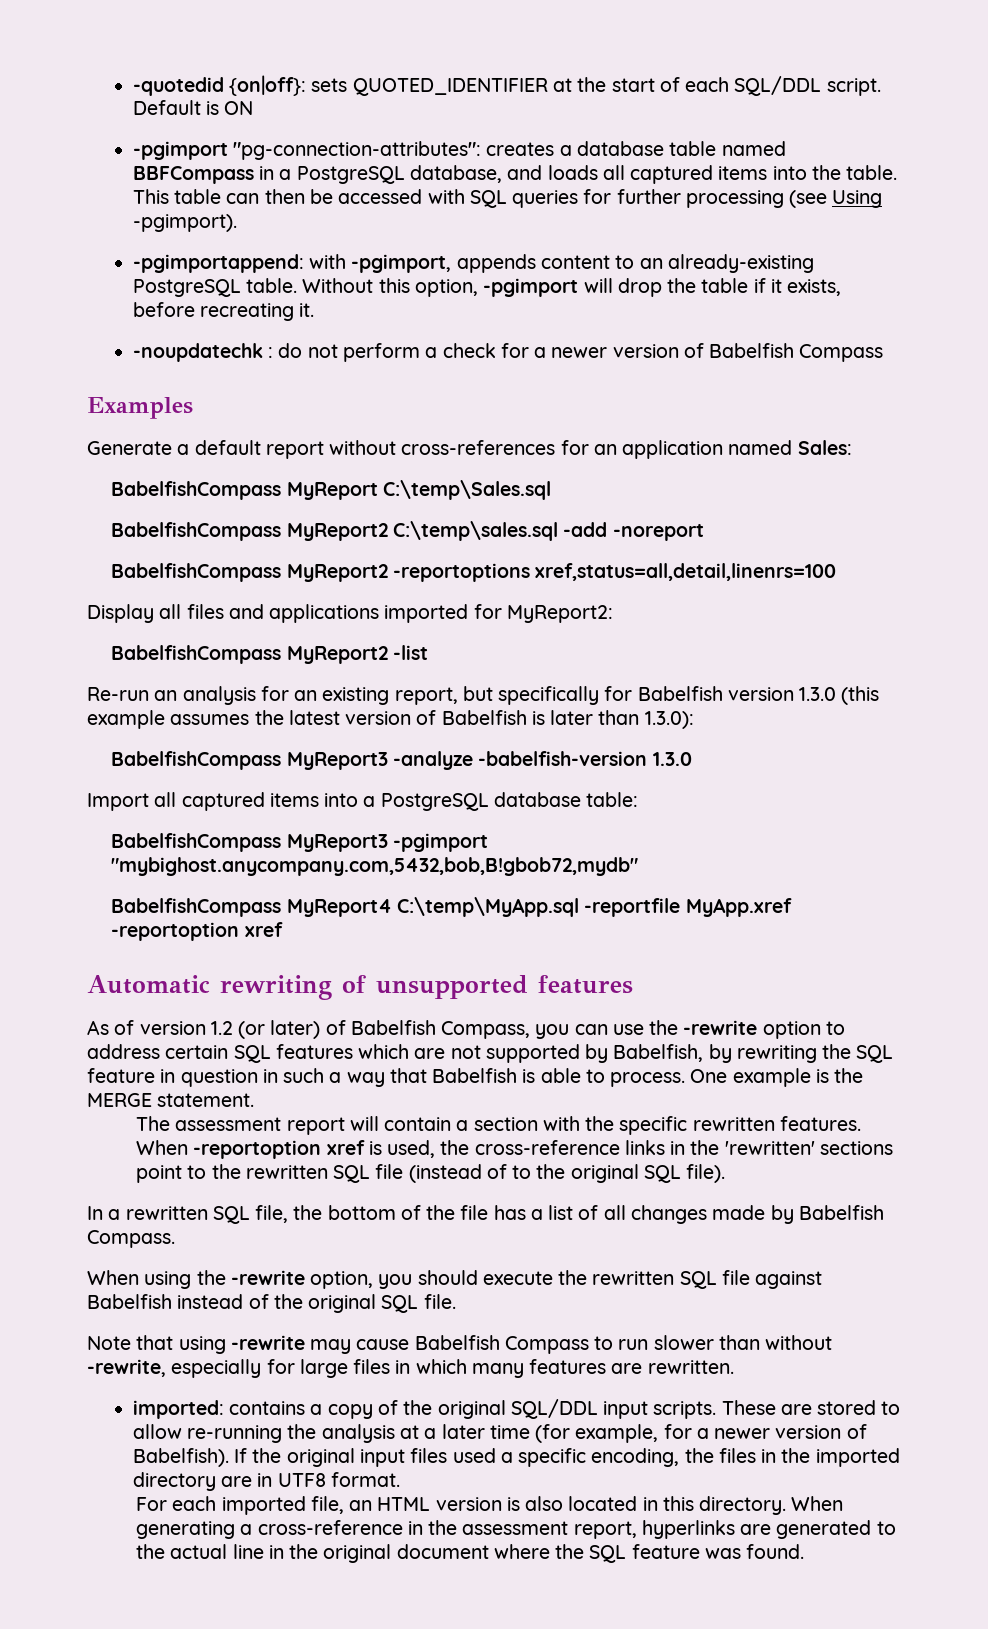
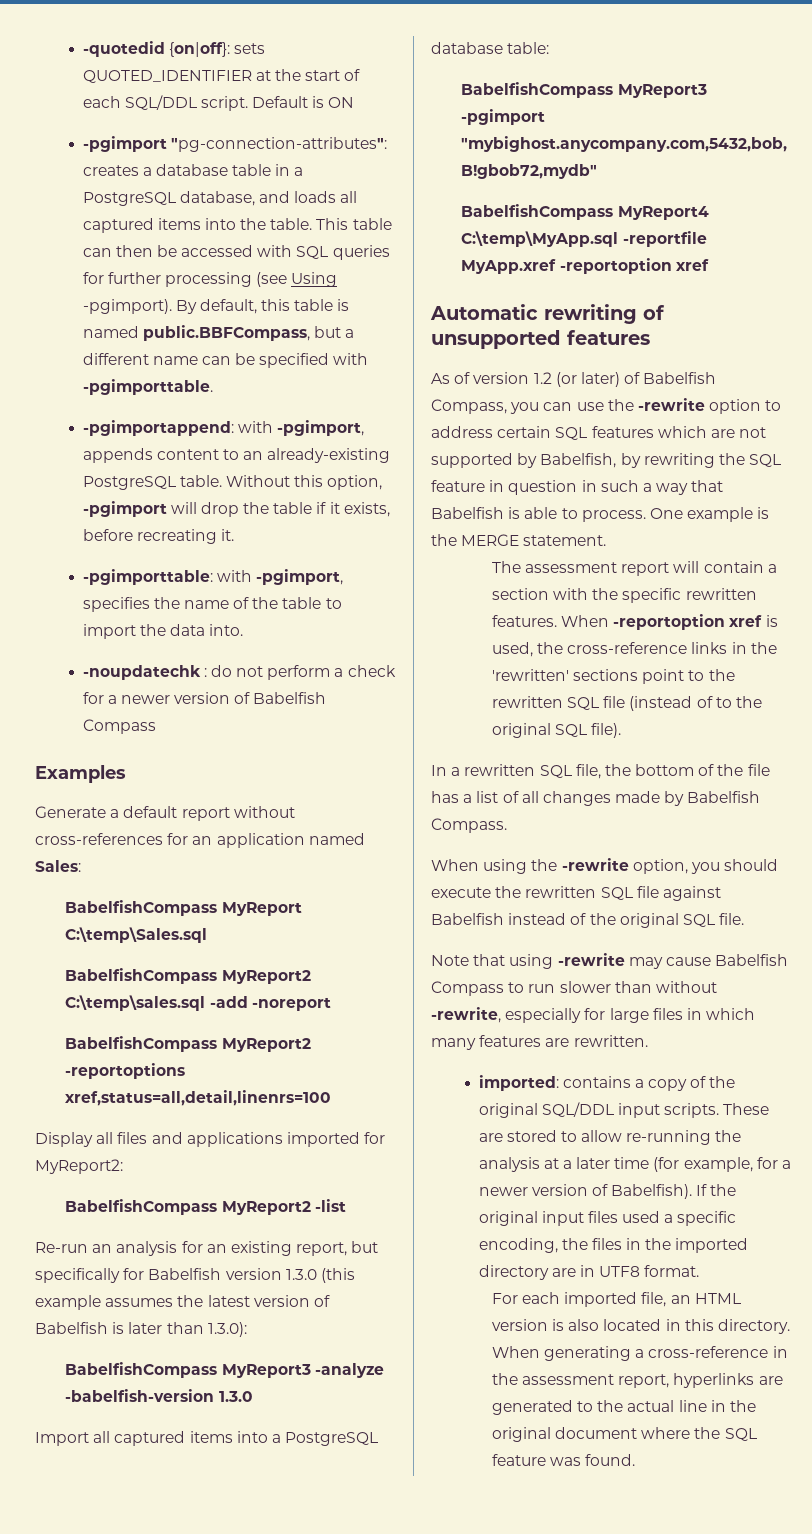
- -pgimport "pg-connection-attributes": creates a database table named BBFCompass in a PostgreSQL database, and loads all captured items into the table.
+ -pgimport "pg-connection-attributes": creates a database table in a PostgreSQL database, and loads all captured items into the table.
+ By default, this table is named public.BBFCompass, but a different name can be specified with -pgimporttable.
+ -pgimporttable: with -pgimport, specifies the name of the table to import the data into.

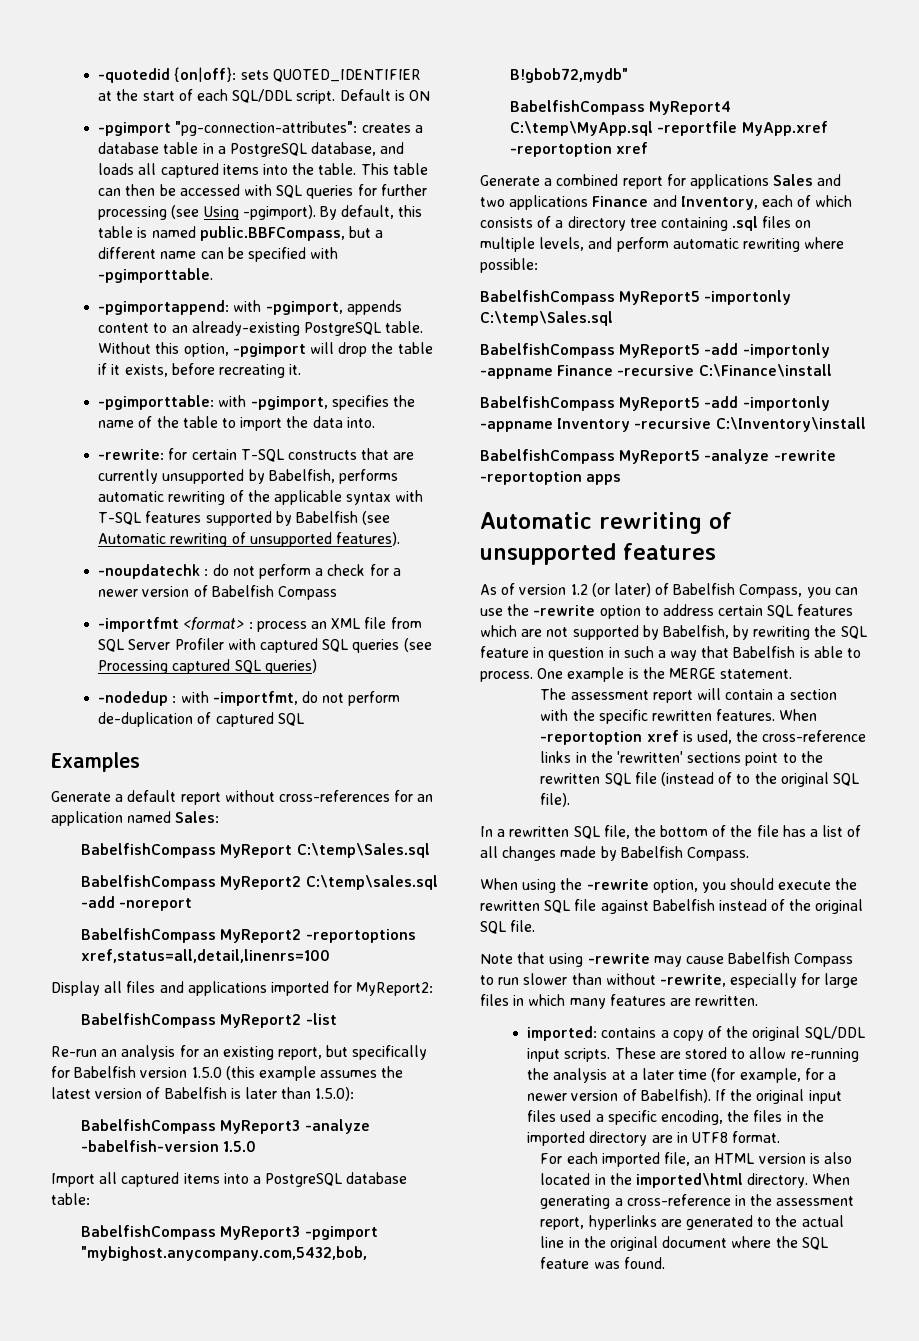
+ -rewrite: for certain T-SQL constructs that are currently unsupported by Babelfish, performs automatic rewriting of the applicable syntax with T-SQL features supported by Babelfish (see Automatic rewriting of unsupported features).
+ -importfmt <format> : process an XML file from SQL Server Profiler with captured SQL queries (see Processing captured SQL queries)
+ -nodedup : with -importfmt, do not perform de-duplication of captured SQL
- Re-run an analysis for an existing report, but specifically for Babelfish version 1.3.0 (this example assumes the latest version of Babelfish is later than 1.3.0):
+ Re-run an analysis for an existing report, but specifically for Babelfish version 1.5.0 (this example assumes the latest version of Babelfish is later than 1.5.0):
- BabelfishCompass MyReport3 -analyze -babelfish-version 1.3.0
+ BabelfishCompass MyReport3 -analyze -babelfish-version 1.5.0
+ Generate a combined report for applications Sales and two applications Finance and Inventory, each of which consists of a directory tree containing .sql files on multiple levels, and perform automatic rewriting where possible:
+ BabelfishCompass MyReport5 -importonly C:\temp\Sales.sql
+ BabelfishCompass MyReport5 -add -importonly -appname Finance -recursive C:\Finance\install
+ BabelfishCompass MyReport5 -add -importonly -appname Inventory -recursive C:\Inventory\install
+ BabelfishCompass MyReport5 -analyze -rewrite -reportoption apps
- For each imported file, an HTML version is also located in this directory.
+ For each imported file, an HTML version is also located in the imported\html directory.

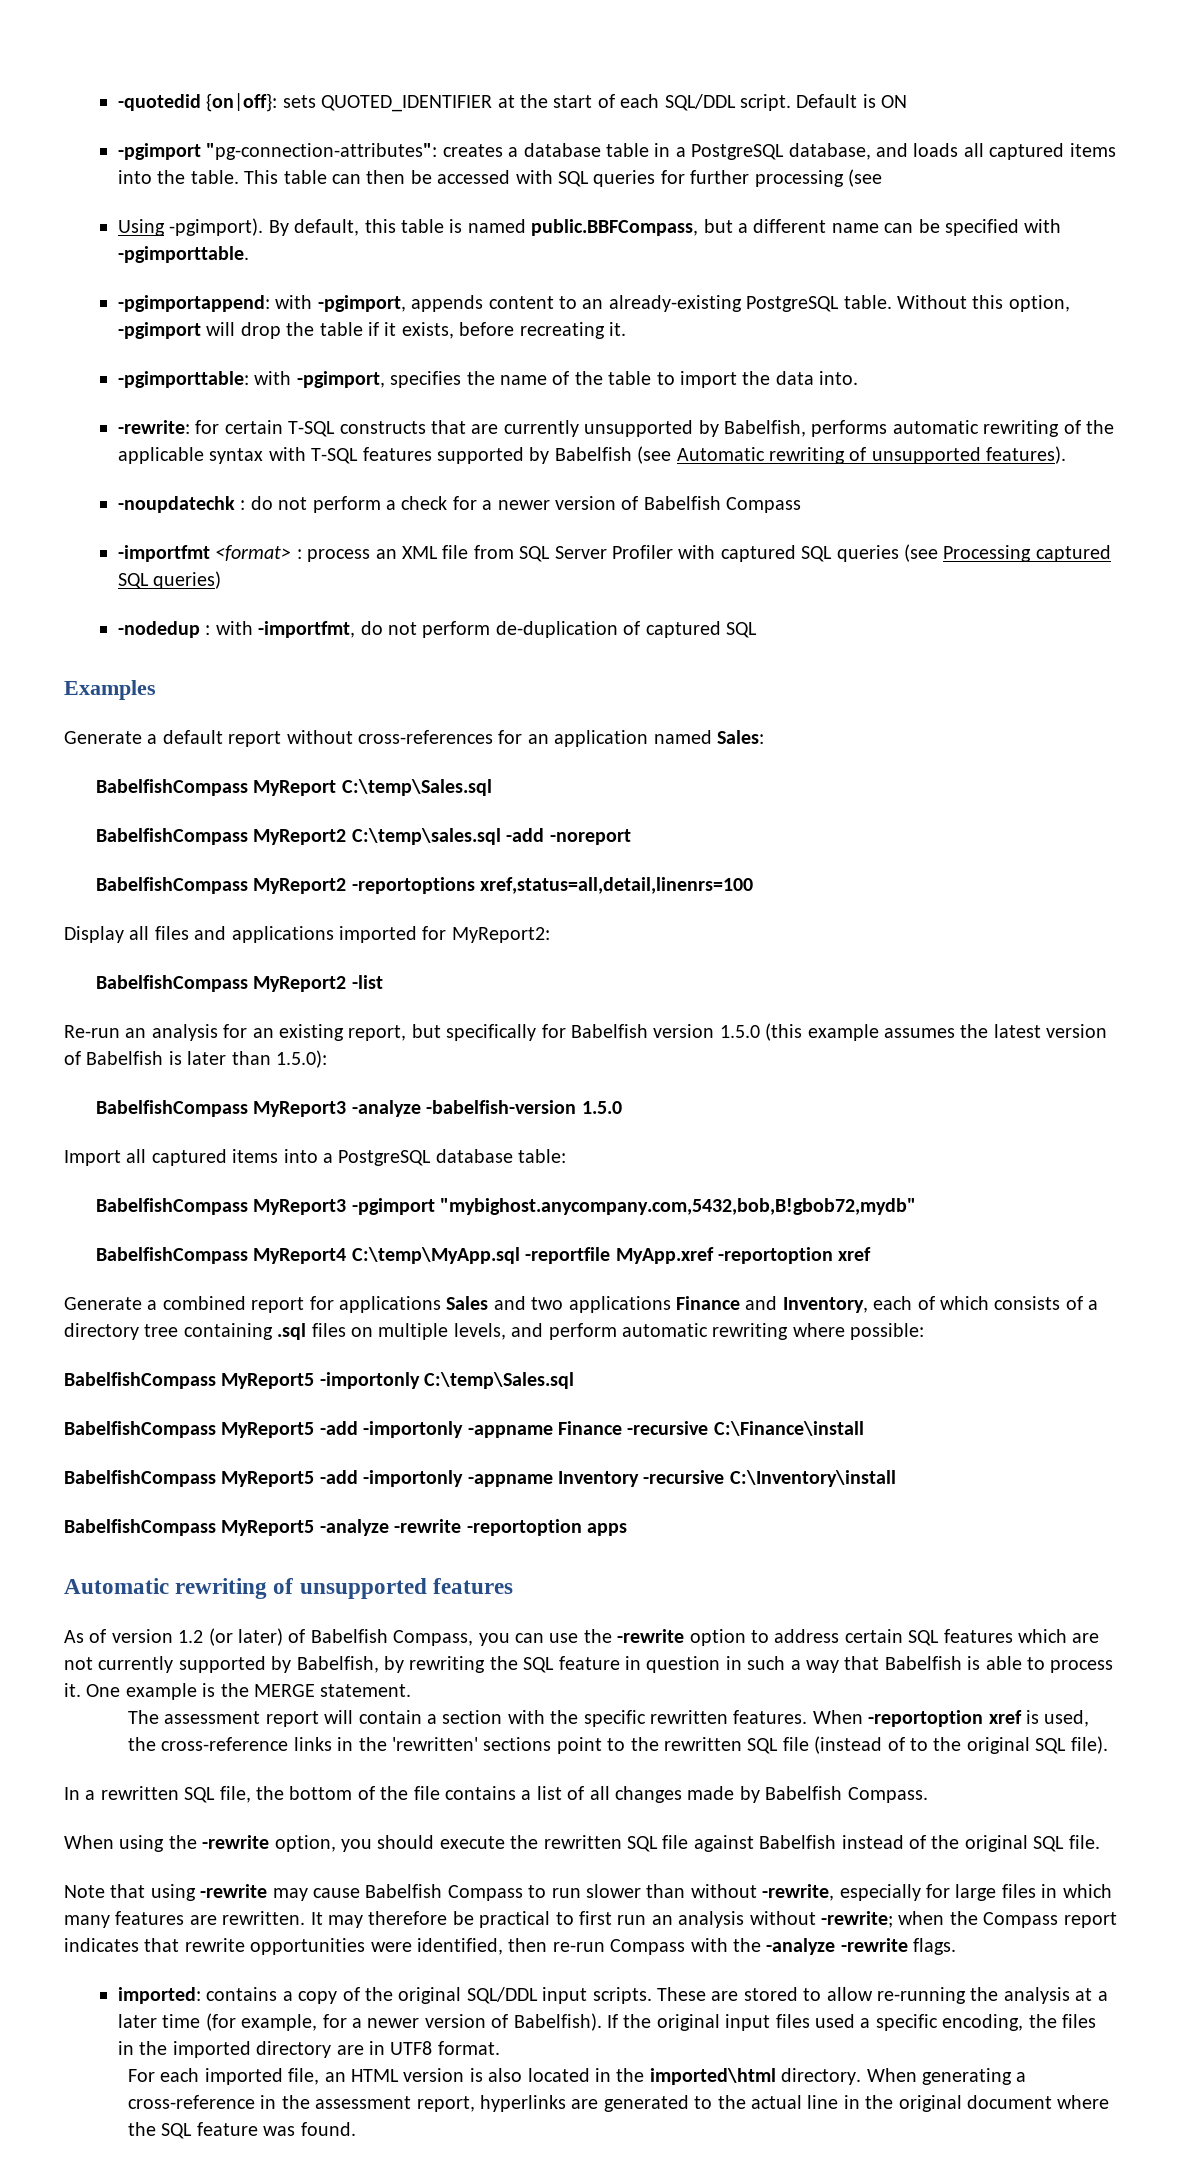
- This table can then be accessed with SQL queries for further processing (see Using -pgimport).
+ This table can then be accessed with SQL queries for further processing (see
+ Using -pgimport).
- As of version 1.2 (or later) of Babelfish Compass, you can use the -rewrite option to address certain SQL features which are not supported by Babelfish, by rewriting the SQL feature in question in such a way that Babelfish is able to process.
+ As of version 1.2 (or later) of Babelfish Compass, you can use the -rewrite option to address certain SQL features which are not currently supported by Babelfish, by rewriting the SQL feature in question in such a way that Babelfish is able to process it.
- In a rewritten SQL file, the bottom of the file has a list of all changes made by Babelfish Compass.
+ In a rewritten SQL file, the bottom of the file contains a list of all changes made by Babelfish Compass.
+ It may therefore be practical to first run an analysis without -rewrite; when the Compass report indicates that rewrite opportunities were identified, then re-run Compass with the -analyze -rewrite flags.

